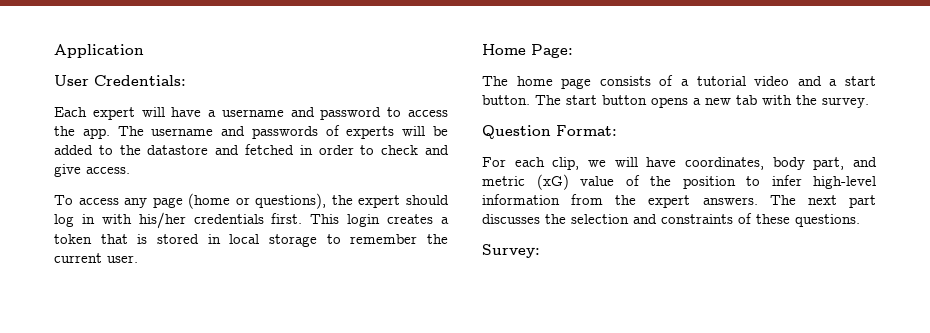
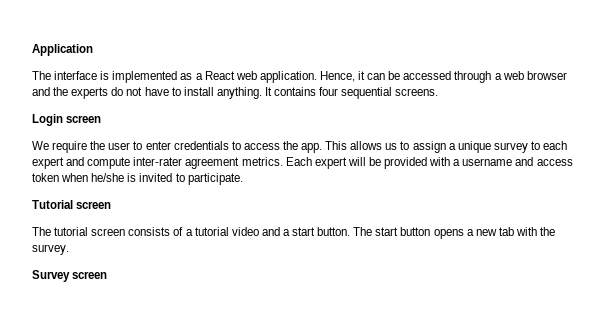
- User Credentials:
- Each expert will have a username and password to access the app. The username and passwords of experts will be added to the datastore and fetched in order to check and give access.
- To access any page (home or questions), the expert should log in with his/her credentials first. This login creates a token that is stored in local storage to remember the current user.
- Home Page:
- The home page consists of a tutorial video and a start button.
+ The interface is implemented as a React web application. Hence, it can be accessed through a web browser and the experts do not have to install anything. It contains four sequential screens.
+ Login screen
+ We require the user to enter credentials to access the app. This allows us to assign a unique survey to each expert and compute inter-rater agreement metrics. Each expert will be provided with a username and access token when he/she is invited to participate.
+ Tutorial screen
+ The tutorial screen consists of a tutorial video and a start button.
- Question Format:
- For each clip, we will have coordinates, body part, and metric (xG) value of the position to infer high-level information from the expert answers. The next part discusses the selection and constraints of these questions.
- Survey:
+ Survey screen

